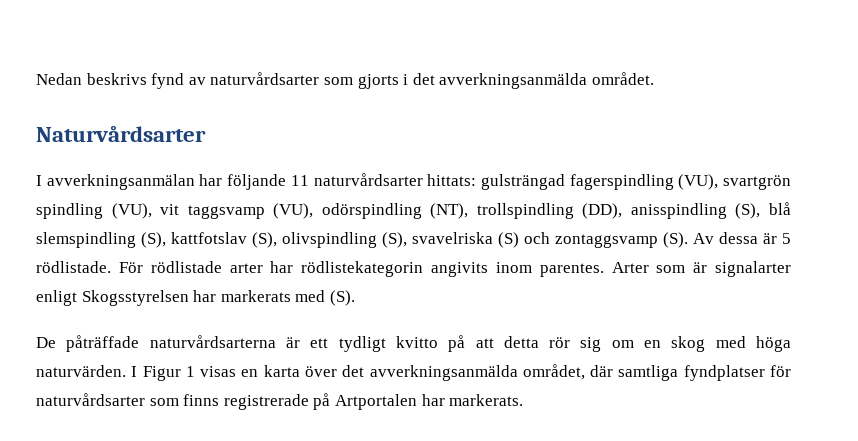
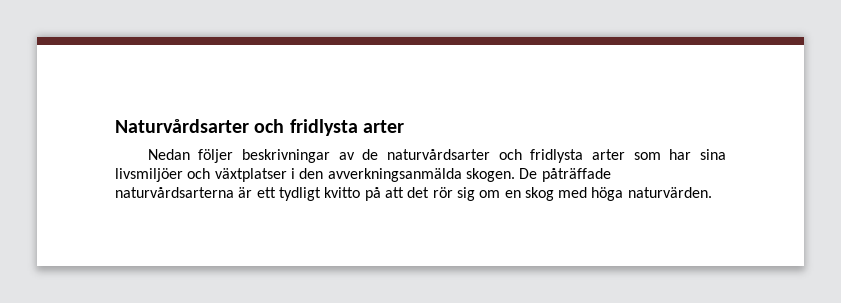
- Nedan beskrivs fynd av naturvårdsarter som gjorts i det avverkningsanmälda området.
- Naturvårdsarter
- I avverkningsanmälan har följande 11 naturvårdsarter hittats: gulsträngad fagerspindling (VU), svartgrön spindling (VU), vit taggsvamp (VU), odörspindling (NT), trollspindling (DD), anisspindling (S), blå slemspindling (S), kattfotslav (S), olivspindling (S), svavelriska (S) och zontaggsvamp (S). Av dessa är 5 rödlistade. För rödlistade arter har rödlistekategorin angivits inom parentes. Arter som är signalarter enligt Skogsstyrelsen har markerats med (S).
- De påträffade naturvårdsarterna är ett tydligt kvitto på att detta rör sig om en skog med höga naturvärden. I Figur 1 visas en karta över det avverkningsanmälda området, där samtliga fyndplatser för naturvårdsarter som finns registrerade på Artportalen har markerats.
+ Naturvårdsarter och fridlysta arter
+ Nedan följer beskrivningar av de naturvårdsarter och fridlysta arter som har sina livsmiljöer och växtplatser i den avverkningsanmälda skogen. De påträffade naturvårdsarterna är ett tydligt kvitto på att det rör sig om en skog med höga naturvärden.

